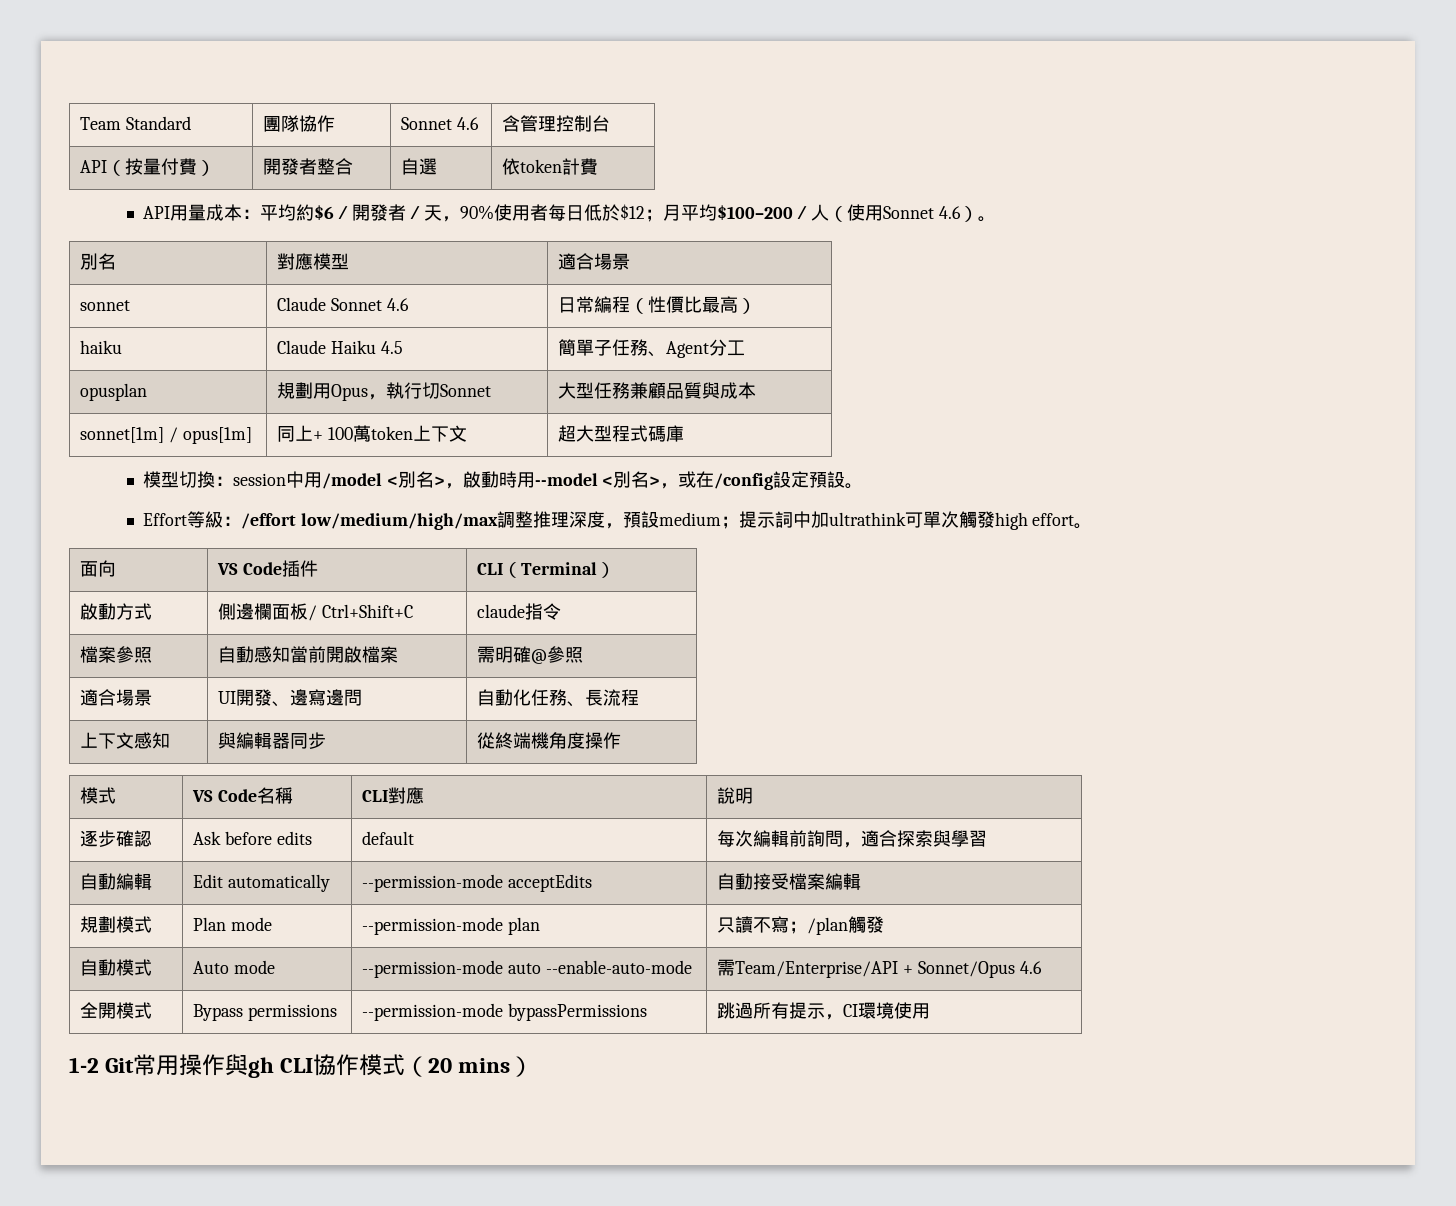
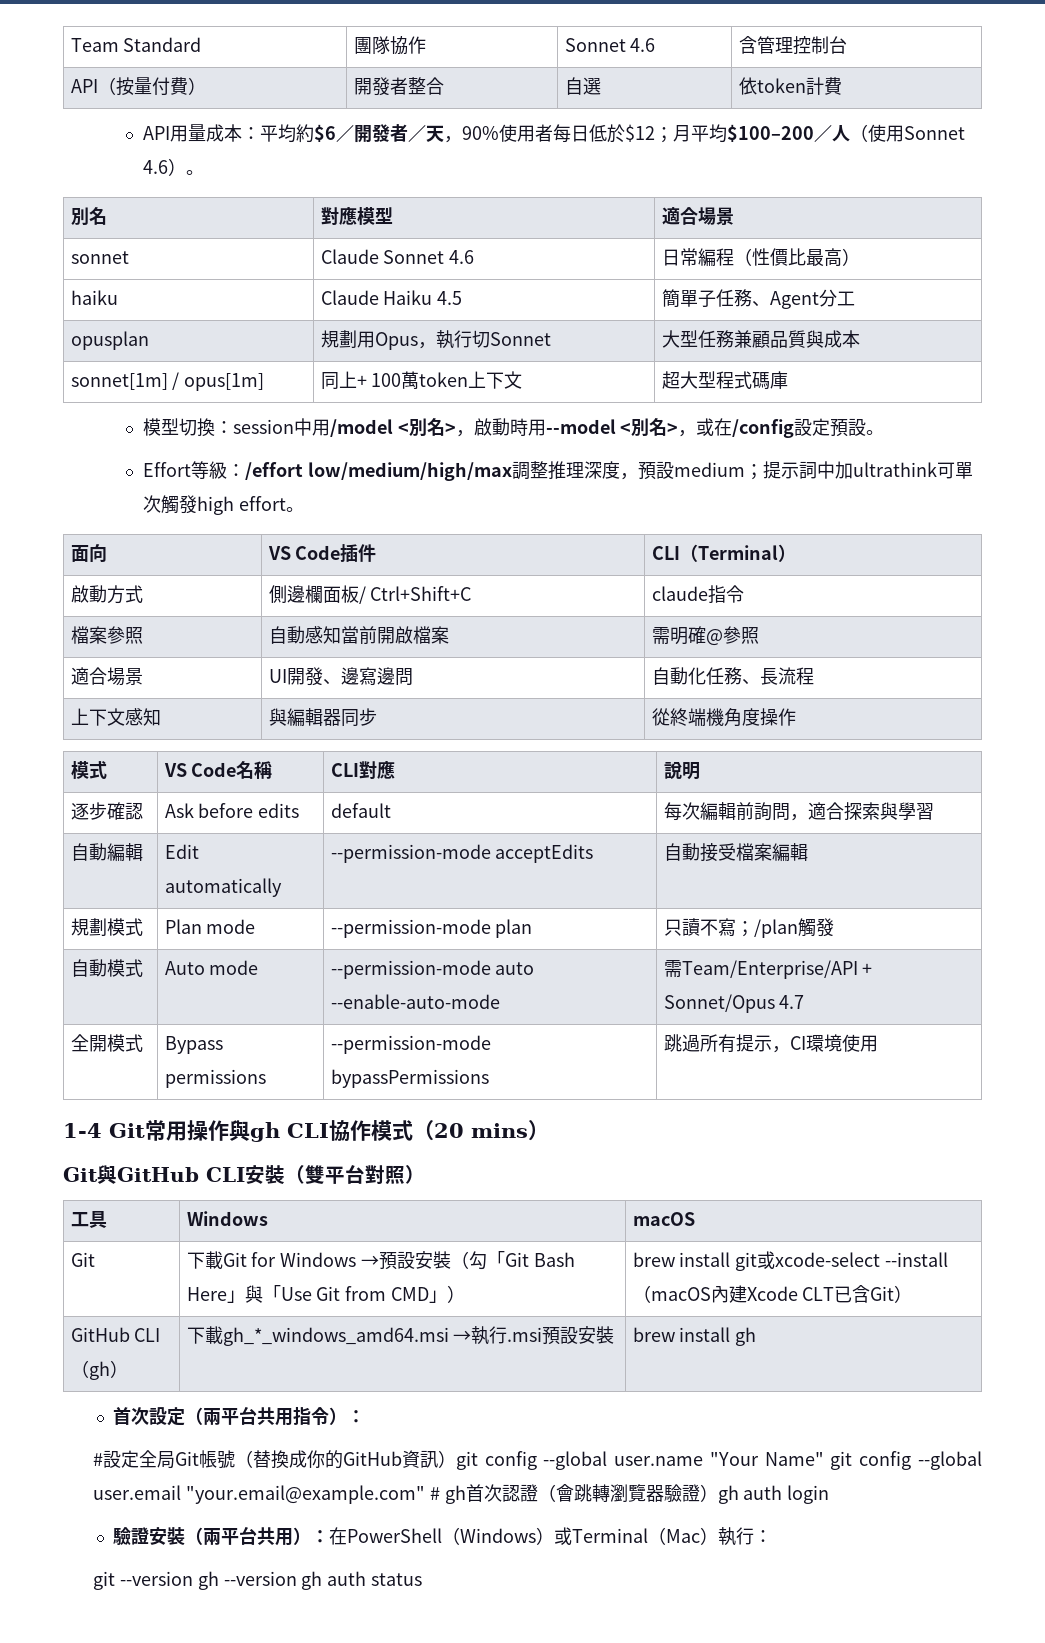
- 自動模式 | Auto mode | --permission-mode auto --enable-auto-mode | 需Team/Enterprise/API + Sonnet/Opus 4.6
+ 自動模式 | Auto mode | --permission-mode auto --enable-auto-mode | 需Team/Enterprise/API + Sonnet/Opus 4.7
- 1-2 Git常用操作與gh CLI協作模式（20 mins）
+ 1-4 Git常用操作與gh CLI協作模式（20 mins）
+ Git與GitHub CLI安裝（雙平台對照）
+ 工具 | Windows | macOS
+ Git | 下載Git for Windows →預設安裝（勾「Git Bash Here」與「Use Git from CMD」） | brew install git或xcode-select --install（macOS內建Xcode CLT已含Git）
+ GitHub CLI（gh） | 下載gh_*_windows_amd64.msi →執行.msi預設安裝 | brew install gh
+ 首次設定（兩平台共用指令）：
+ #設定全局Git帳號（替換成你的GitHub資訊）git config --global user.name "Your Name" git config --global user.email "your.email@example.com" # gh首次認證（會跳轉瀏覽器驗證）gh auth login
+ 驗證安裝（兩平台共用）：在PowerShell（Windows）或Terminal（Mac）執行：
+ git --version gh --version gh auth status

